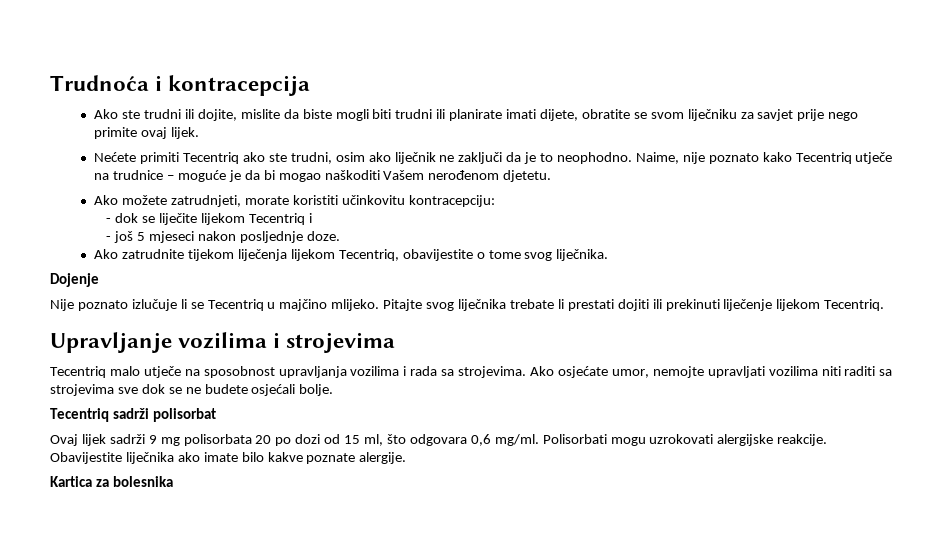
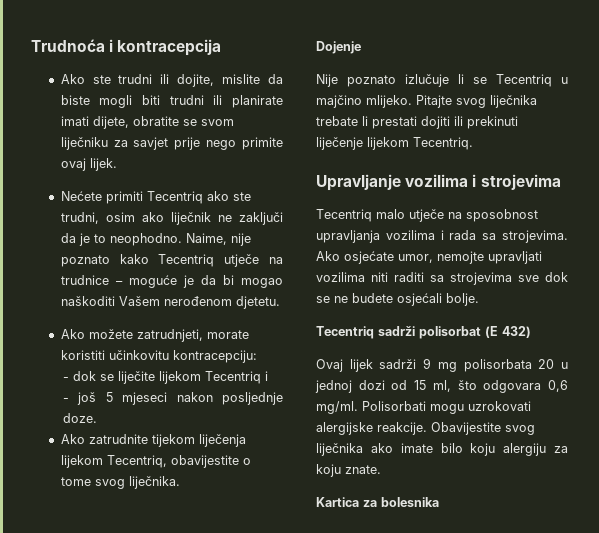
- Tecentriq sadrži polisorbat
+ Tecentriq sadrži polisorbat (E 432)
- Ovaj lijek sadrži 9 mg polisorbata 20 po dozi od 15 ml, što odgovara 0,6 mg/ml.
+ Ovaj lijek sadrži 9 mg polisorbata 20 u jednoj dozi od 15 ml, što odgovara 0,6 mg/ml.
- Obavijestite liječnika ako imate bilo kakve poznate alergije.
+ Obavijestite svog liječnika ako imate bilo koju alergiju za koju znate.

